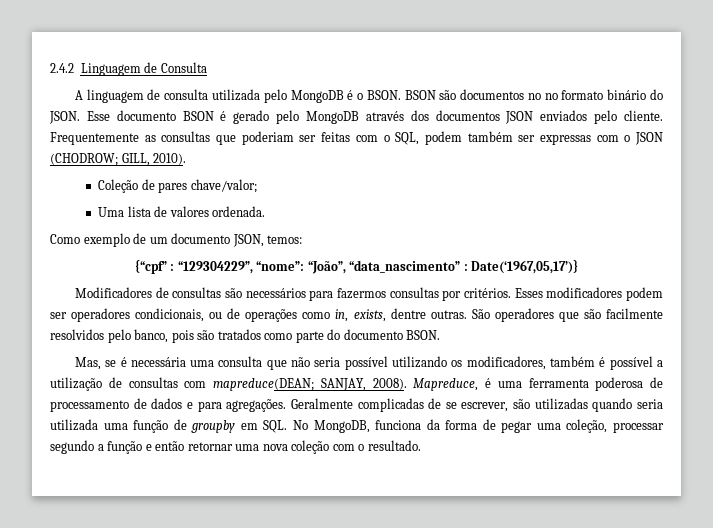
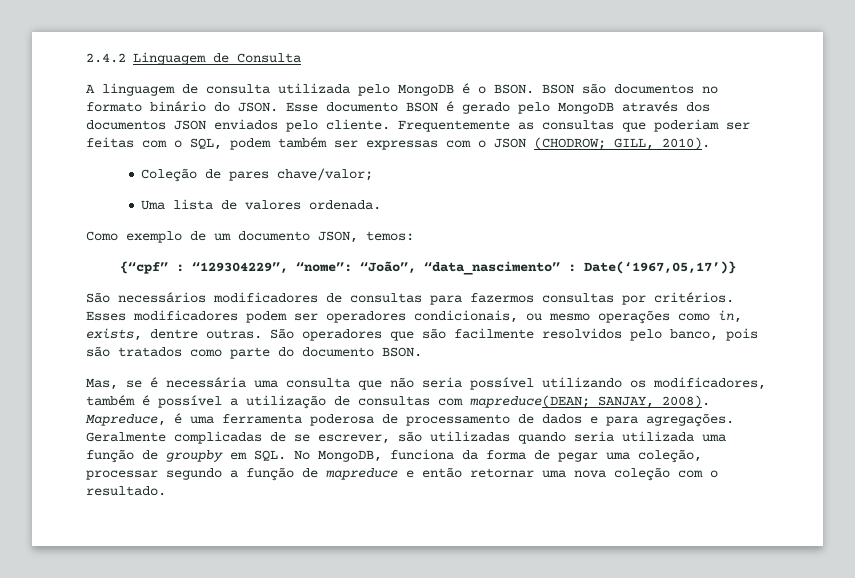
- BSON são documentos no no formato binário do JSON.
+ BSON são documentos no formato binário do JSON.
- Modificadores de consultas são necessários para fazermos consultas por critérios.
+ São necessários modificadores de consultas para fazermos consultas por critérios.
- Esses modificadores podem ser operadores condicionais, ou de operações como in, exists, dentre outras.
+ Esses modificadores podem ser operadores condicionais, ou mesmo operações como in, exists, dentre outras.
- Geralmente complicadas de se escrever, são utilizadas quando seria utilizada uma função de groupby em SQL. No MongoDB, funciona da forma de pegar uma coleção, processar segundo a função e então retornar uma nova coleção com o resultado.
+ Geralmente complicadas de se escrever, são utilizadas quando seria utilizada uma função de groupby em SQL. No MongoDB, funciona da forma de pegar uma coleção, processar segundo a função de mapreduce e então retornar uma nova coleção com o resultado.

